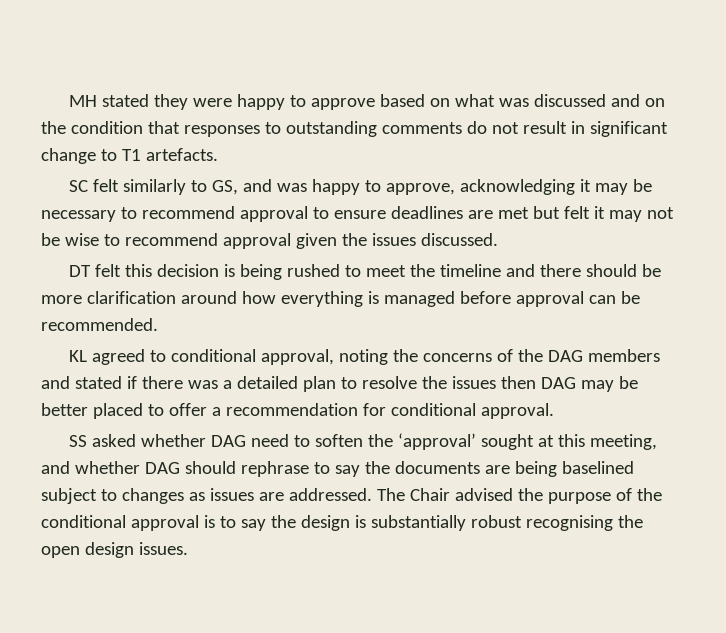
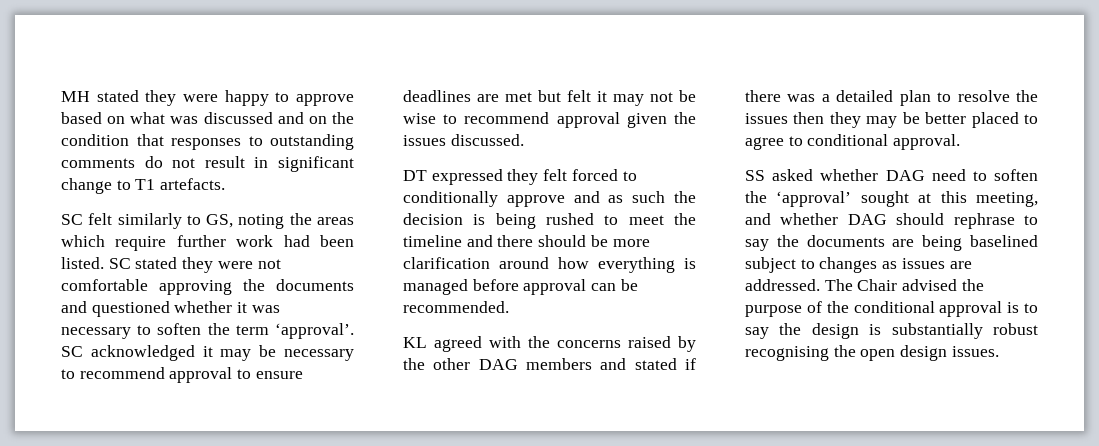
- SC felt similarly to GS, and was happy to approve, acknowledging it may be necessary to recommend approval to ensure deadlines are met but felt it may not be wise to recommend approval given the issues discussed.
+ SC felt similarly to GS, noting the areas which require further work had been listed. SC stated they were not comfortable approving the documents and questioned whether it was necessary to soften the term ‘approval’. SC acknowledged it may be necessary to recommend approval to ensure deadlines are met but felt it may not be wise to recommend approval given the issues discussed.
- DT felt this decision is being rushed to meet the timeline and there should be more clarification around how everything is managed before approval can be recommended.
+ DT expressed they felt forced to conditionally approve and as such the decision is being rushed to meet the timeline and there should be more clarification around how everything is managed before approval can be recommended.
- KL agreed to conditional approval, noting the concerns of the DAG members and stated if there was a detailed plan to resolve the issues then DAG may be better placed to offer a recommendation for conditional approval.
+ KL agreed with the concerns raised by the other DAG members and stated if there was a detailed plan to resolve the issues then they may be better placed to agree to conditional approval.

